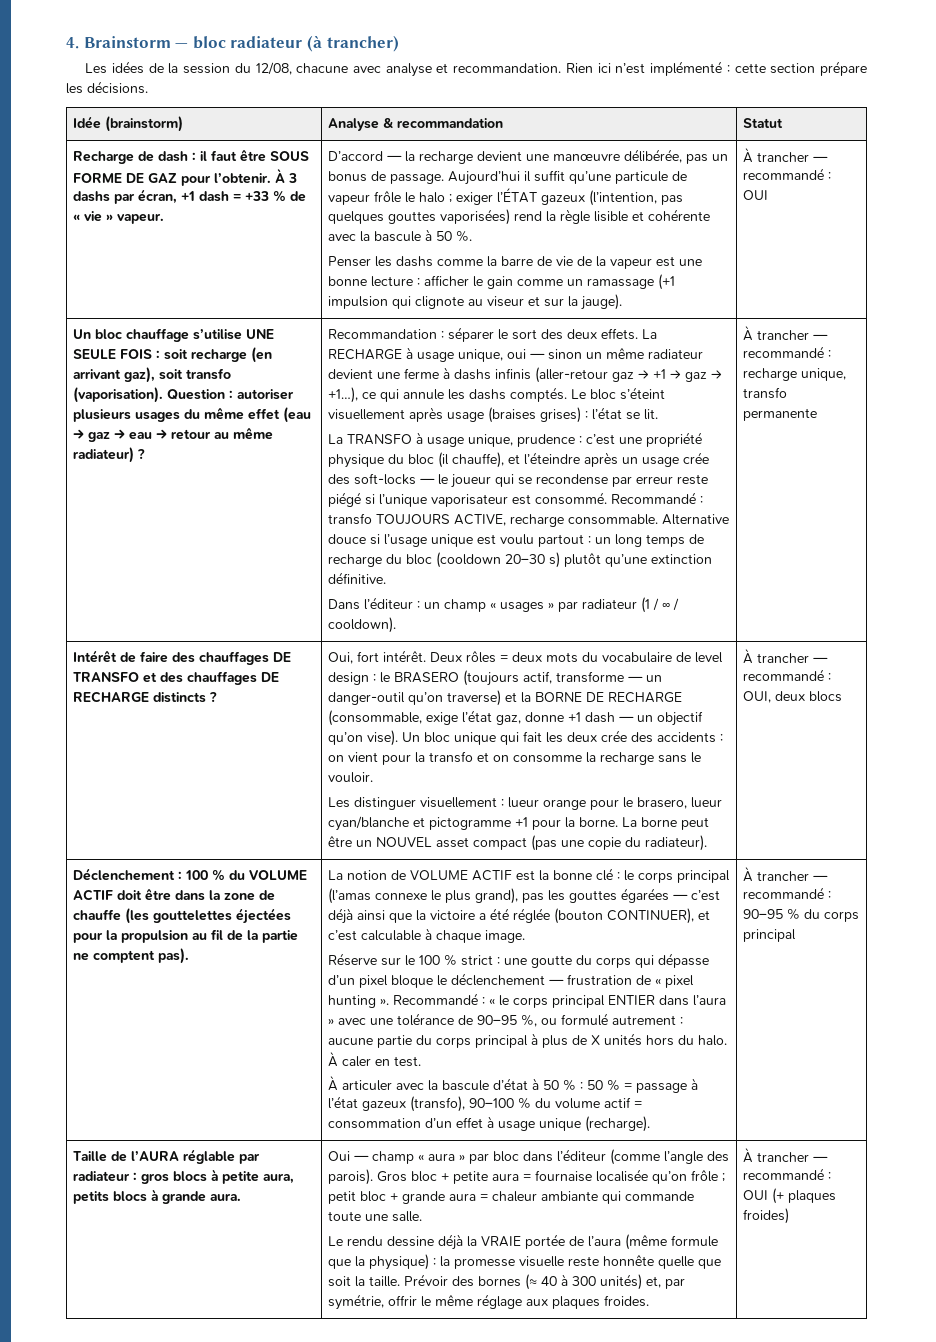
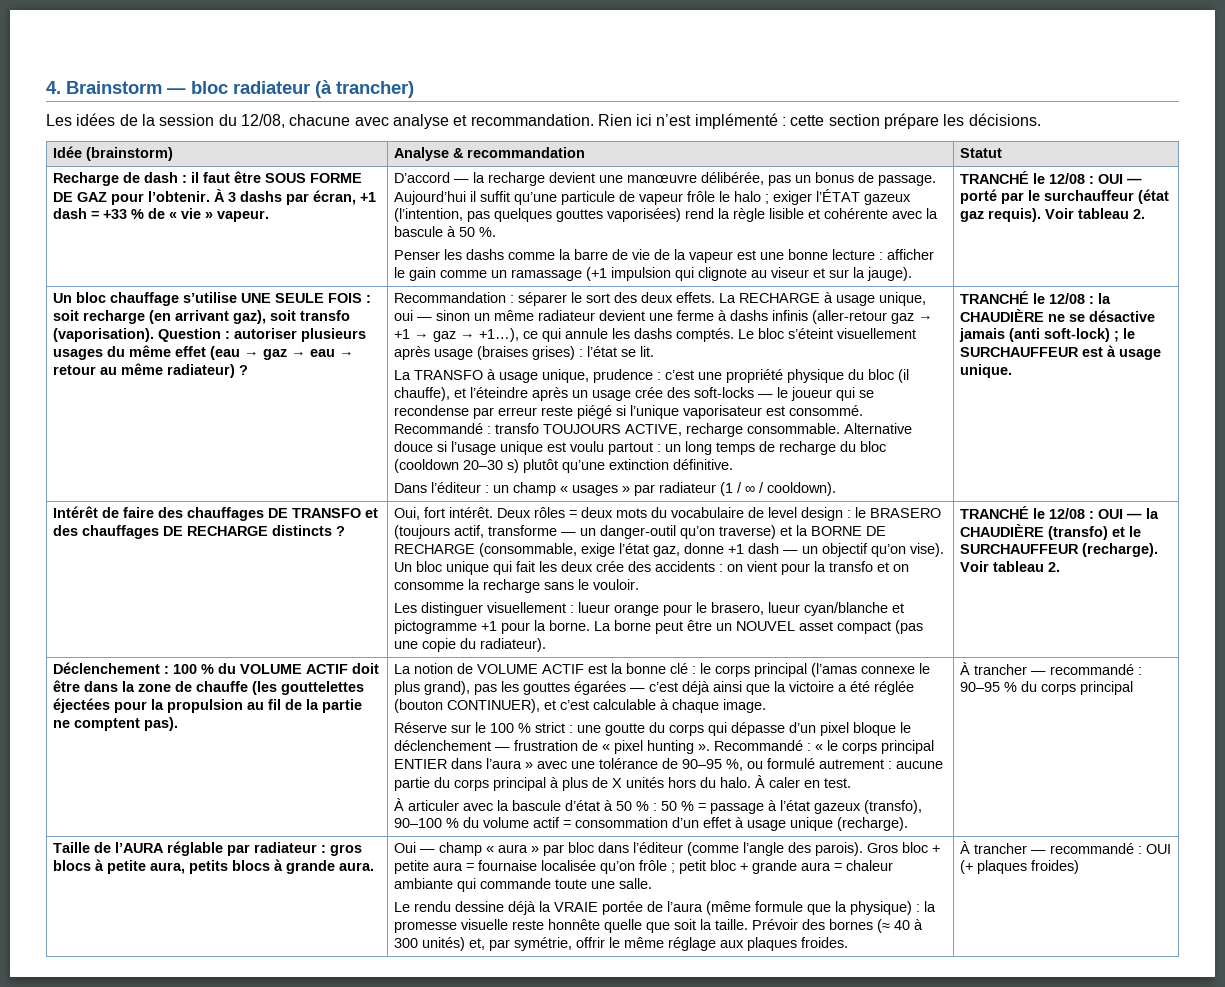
- Penser les dashs comme la barre de vie de la vapeur est une bonne lecture : afficher le gain comme un ramassage (+1 impulsion qui clignote au viseur et sur la jauge). | À trancher — recommandé : OUI
+ Penser les dashs comme la barre de vie de la vapeur est une bonne lecture : afficher le gain comme un ramassage (+1 impulsion qui clignote au viseur et sur la jauge). | TRANCHÉ le 12/08 : OUI — porté par le surchauffeur (état gaz requis). Voir tableau 2.
- À trancher — recommandé : recharge unique, transfo permanente
+ TRANCHÉ le 12/08 : la CHAUDIÈRE ne se désactive jamais (anti soft-lock) ; le SURCHAUFFEUR est à usage unique.
- À trancher — recommandé : OUI, deux blocs
+ TRANCHÉ le 12/08 : OUI — la CHAUDIÈRE (transfo) et le SURCHAUFFEUR (recharge). Voir tableau 2.

